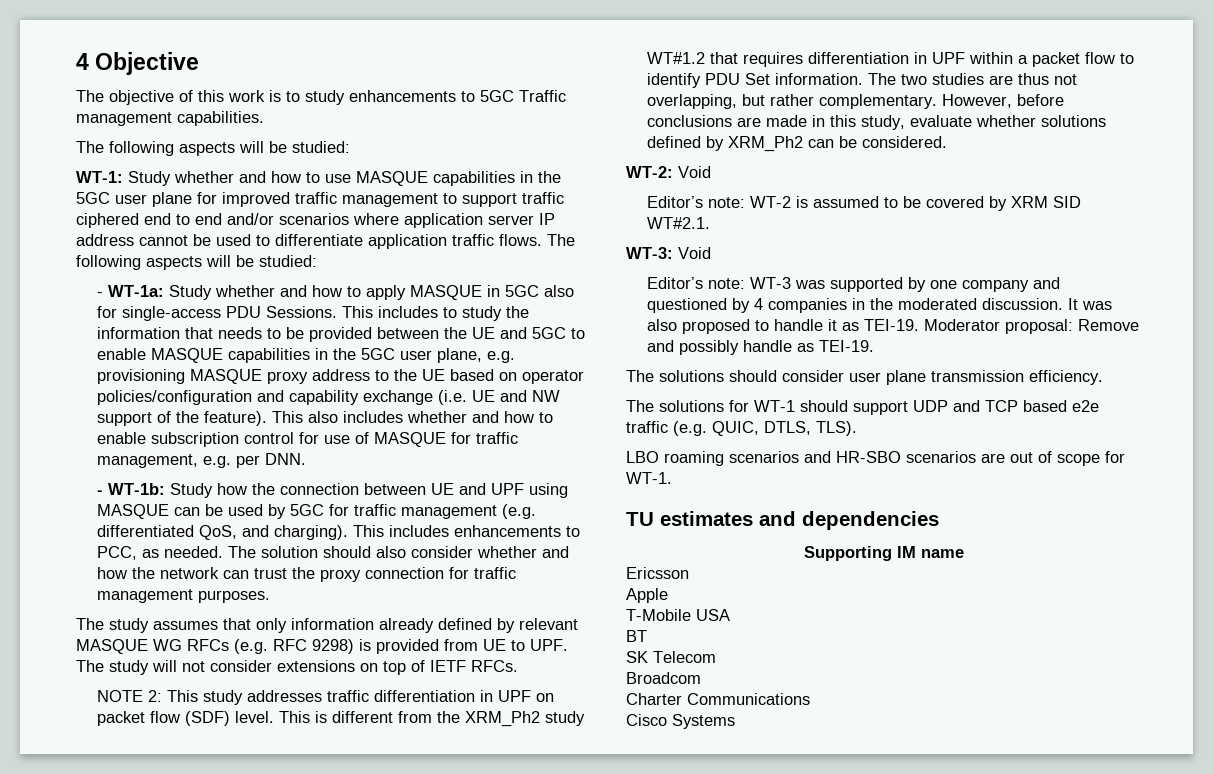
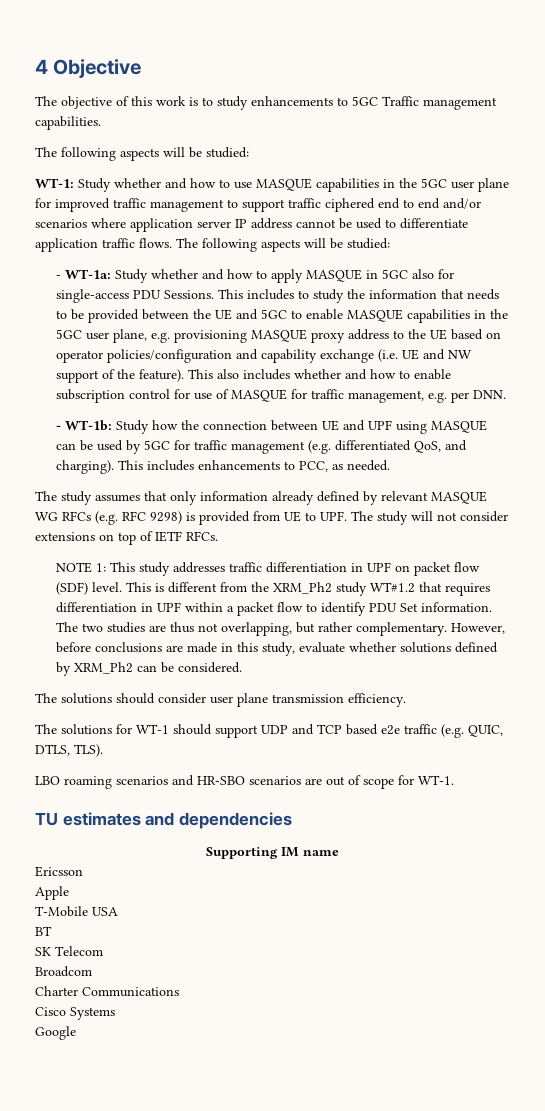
- The solution should also consider whether and how the network can trust the proxy connection for traffic management purposes.
- NOTE 2: This study addresses traffic differentiation in UPF on packet flow (SDF) level.
+ NOTE 1: This study addresses traffic differentiation in UPF on packet flow (SDF) level.
- WT-2: Void
- Editor’s note: WT-2 is assumed to be covered by XRM SID WT#2.1.
- WT-3: Void
- Editor’s note: WT-3 was supported by one company and questioned by 4 companies in the moderated discussion. It was also proposed to handle it as TEI-19. Moderator proposal: Remove and possibly handle as TEI-19.
+ Google

